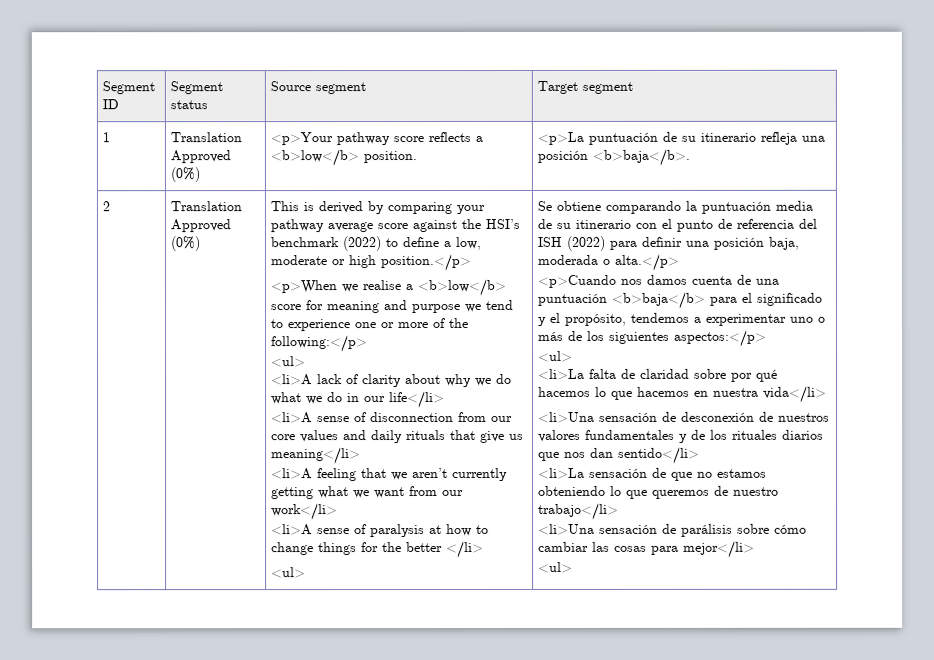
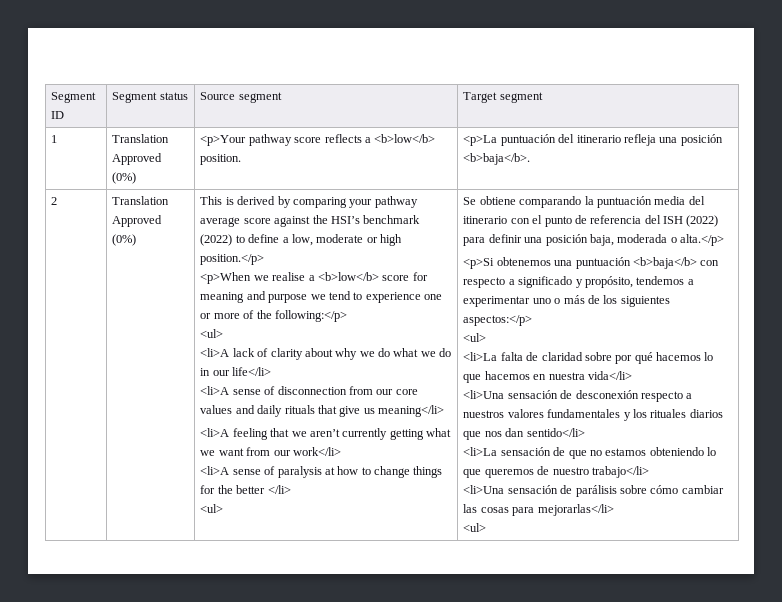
- 1 | Translation Approved (0%) | <p>Your pathway score reflects a <b>low</b> position. | <p>La puntuación de su itinerario refleja una posición <b>baja</b>.
+ 1 | Translation Approved (0%) | <p>Your pathway score reflects a <b>low</b> position. | <p>La puntuación del itinerario refleja una posición <b>baja</b>.
- Se obtiene comparando la puntuación media de su itinerario con el punto de referencia del ISH (2022) para definir una posición baja, moderada o alta.</p>
+ Se obtiene comparando la puntuación media del itinerario con el punto de referencia del ISH (2022) para definir una posición baja, moderada o alta.</p>
- <p>Cuando nos damos cuenta de una puntuación <b>baja</b> para el significado y el propósito, tendemos a experimentar uno o más de los siguientes aspectos:</p>
+ <p>Si obtenemos una puntuación <b>baja</b> con respecto a significado y propósito, tendemos a experimentar uno o más de los siguientes aspectos:</p>
- <li>Una sensación de desconexión de nuestros valores fundamentales y de los rituales diarios que nos dan sentido</li>
+ <li>Una sensación de desconexión respecto a nuestros valores fundamentales y los rituales diarios que nos dan sentido</li>
- <li>Una sensación de parálisis sobre cómo cambiar las cosas para mejor</li>
+ <li>Una sensación de parálisis sobre cómo cambiar las cosas para mejorarlas</li>

